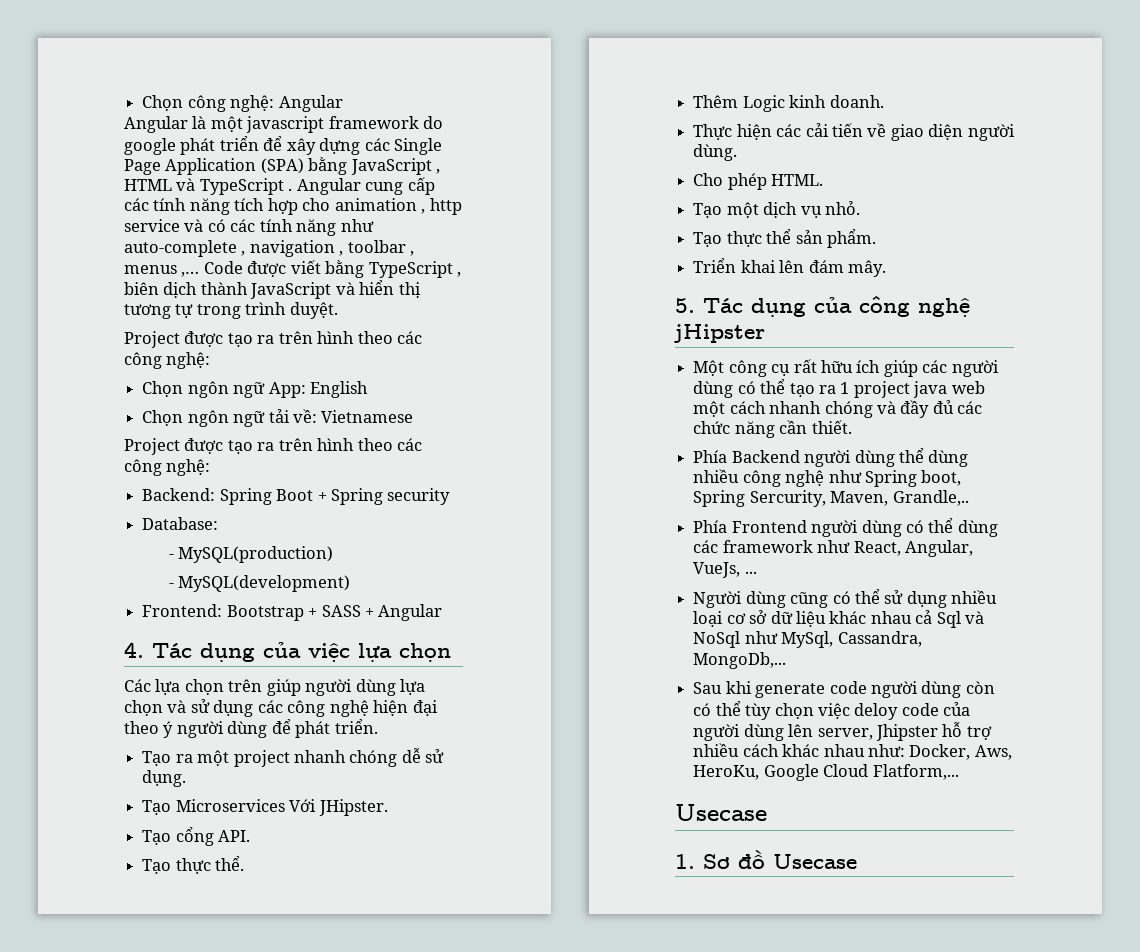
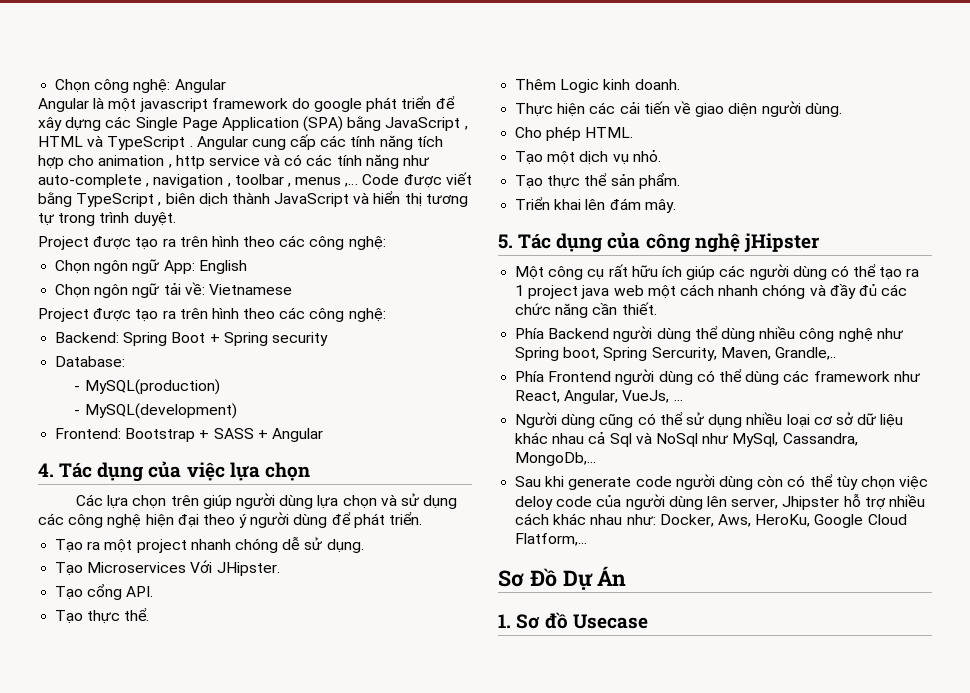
  Sau khi generate code người dùng còn có thể tùy chọn việc deloy code của người dùng lên server, Jhipster hỗ trợ nhiều cách khác nhau như: Docker, Aws, HeroKu, Google Cloud Flatform,...
- Usecase
+ Sơ Đồ Dự Án

